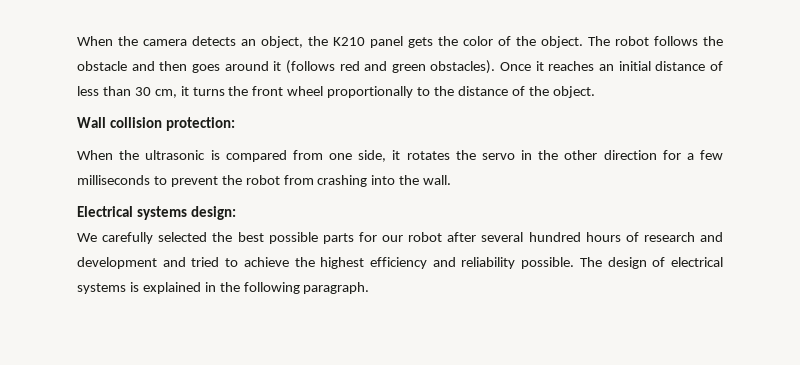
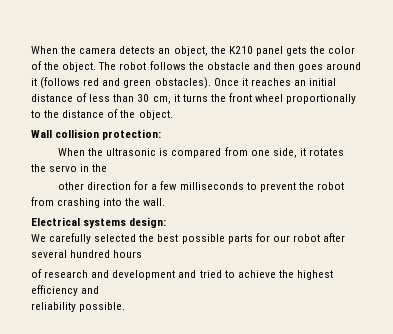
- When the ultrasonic is compared from one side, it rotates the servo in the other direction for a few milliseconds to prevent the robot from crashing into the wall.
+ When the ultrasonic is compared from one side, it rotates the servo in the
+ other direction for a few milliseconds to prevent the robot from crashing into the wall.
- We carefully selected the best possible parts for our robot after several hundred hours of research and development and tried to achieve the highest efficiency and reliability possible. The design of electrical systems is explained in the following paragraph.
+ We carefully selected the best possible parts for our robot after several hundred hours
+ of research and development and tried to achieve the highest efficiency and
+ reliability possible.

